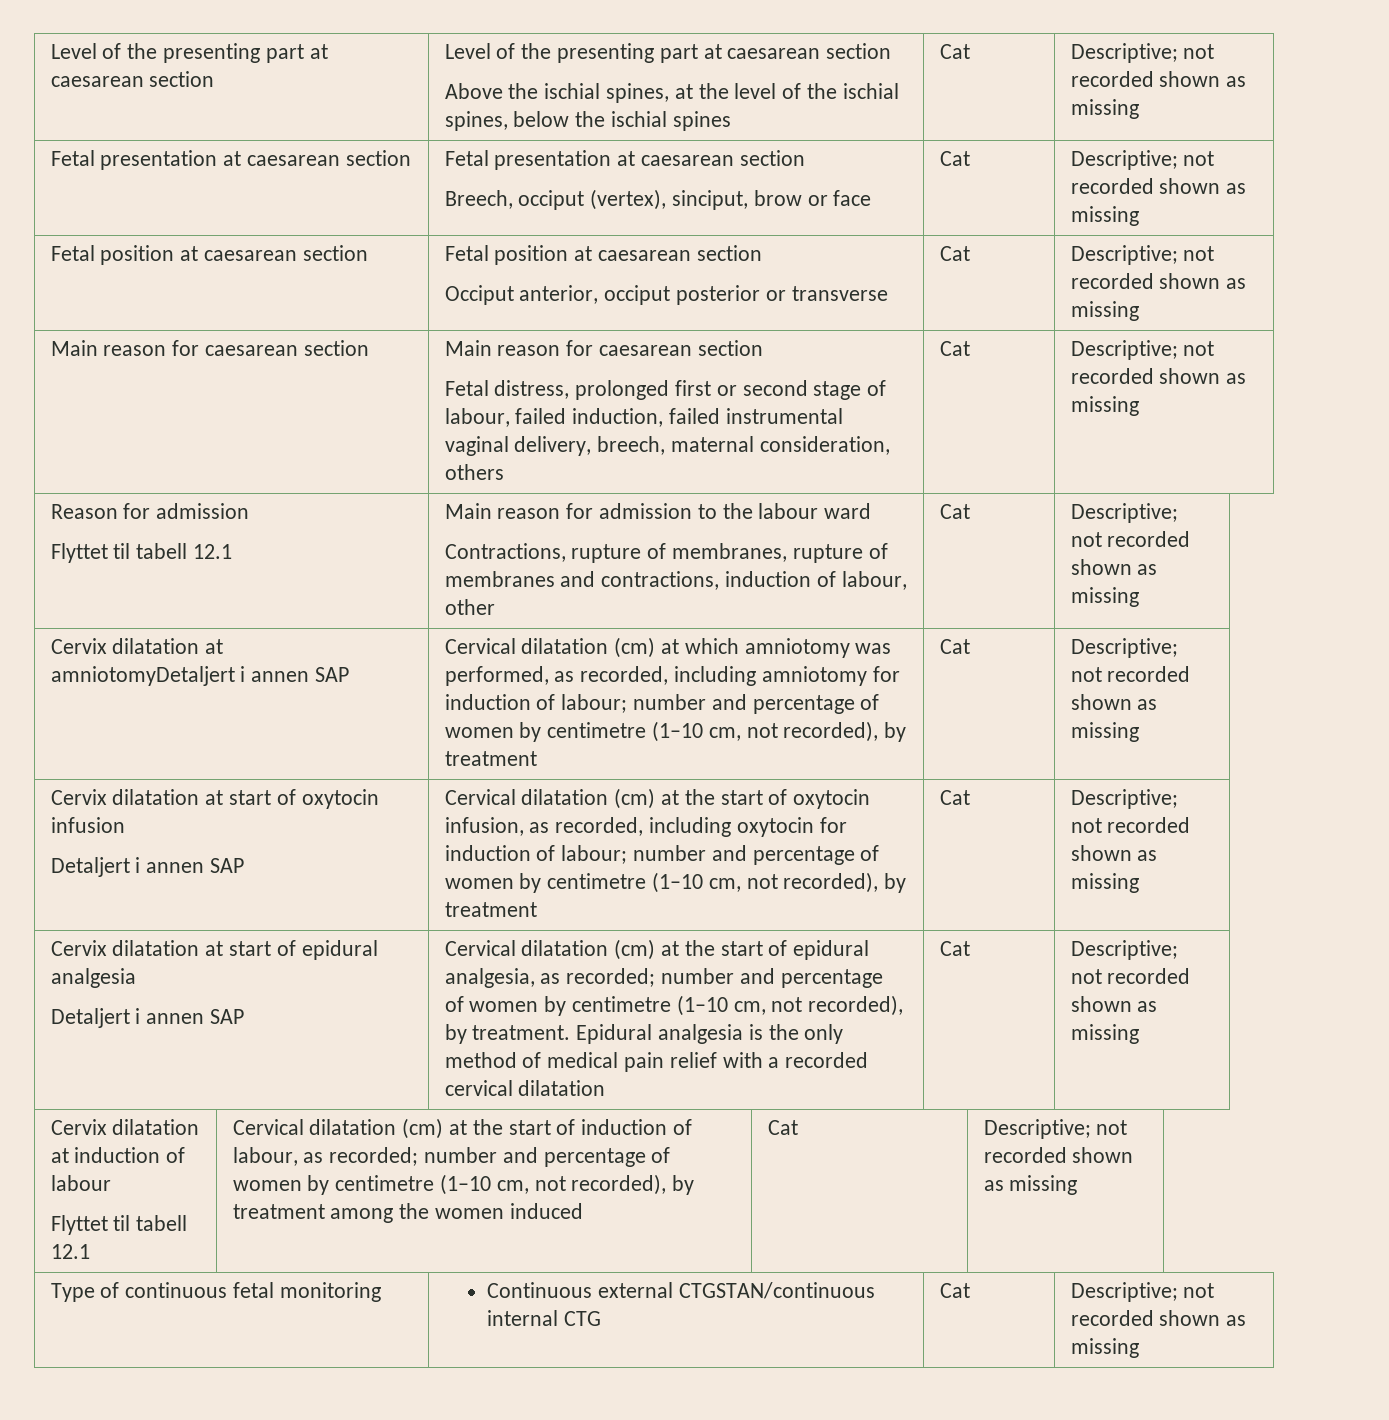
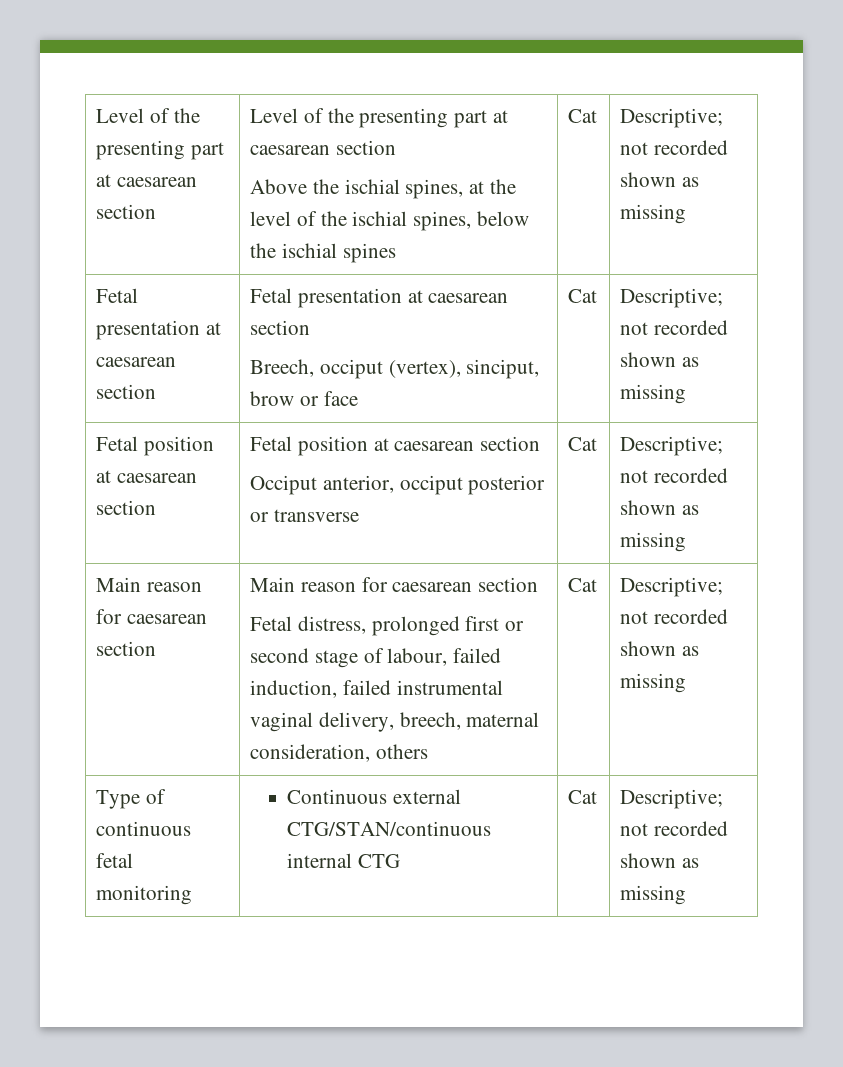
- Reason for admission
- Flyttet til tabell 12.1 | Main reason for admission to the labour ward
- Contractions, rupture of membranes, rupture of membranes and contractions, induction of labour, other | Cat | Descriptive; not recorded shown as missing
- Cervix dilatation at amniotomyDetaljert i annen SAP | Cervical dilatation (cm) at which amniotomy was performed, as recorded, including amniotomy for induction of labour; number and percentage of women by centimetre (1–10 cm, not recorded), by treatment | Cat | Descriptive; not recorded shown as missing
- Cervix dilatation at start of oxytocin infusion
- Detaljert i annen SAP | Cervical dilatation (cm) at the start of oxytocin infusion, as recorded, including oxytocin for induction of labour; number and percentage of women by centimetre (1–10 cm, not recorded), by treatment | Cat | Descriptive; not recorded shown as missing
- Cervix dilatation at start of epidural analgesia
- Detaljert i annen SAP | Cervical dilatation (cm) at the start of epidural analgesia, as recorded; number and percentage of women by centimetre (1–10 cm, not recorded), by treatment. Epidural analgesia is the only method of medical pain relief with a recorded cervical dilatation | Cat | Descriptive; not recorded shown as missing
- Cervix dilatation at induction of labour
- Flyttet til tabell 12.1 | Cervical dilatation (cm) at the start of induction of labour, as recorded; number and percentage of women by centimetre (1–10 cm, not recorded), by treatment among the women induced | Cat | Descriptive; not recorded shown as missing
- Type of continuous fetal monitoring | Continuous external CTGSTAN/continuous internal CTG | Cat | Descriptive; not recorded shown as missing
+ Type of continuous fetal monitoring | Continuous external CTG/STAN/continuous internal CTG | Cat | Descriptive; not recorded shown as missing

